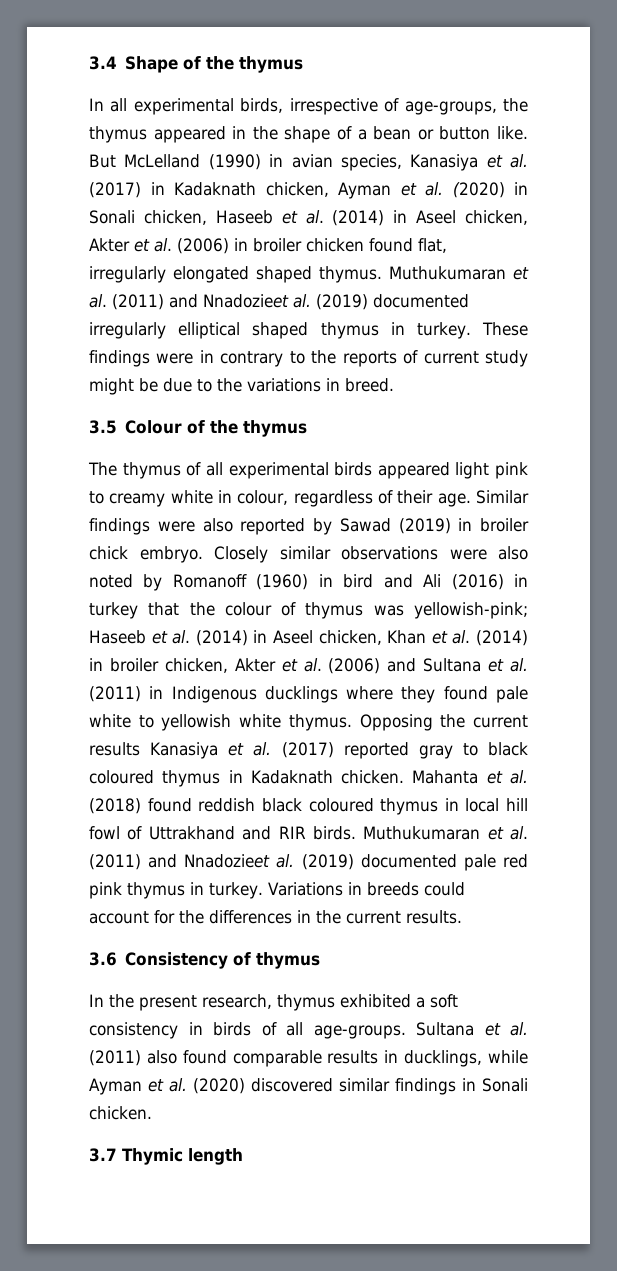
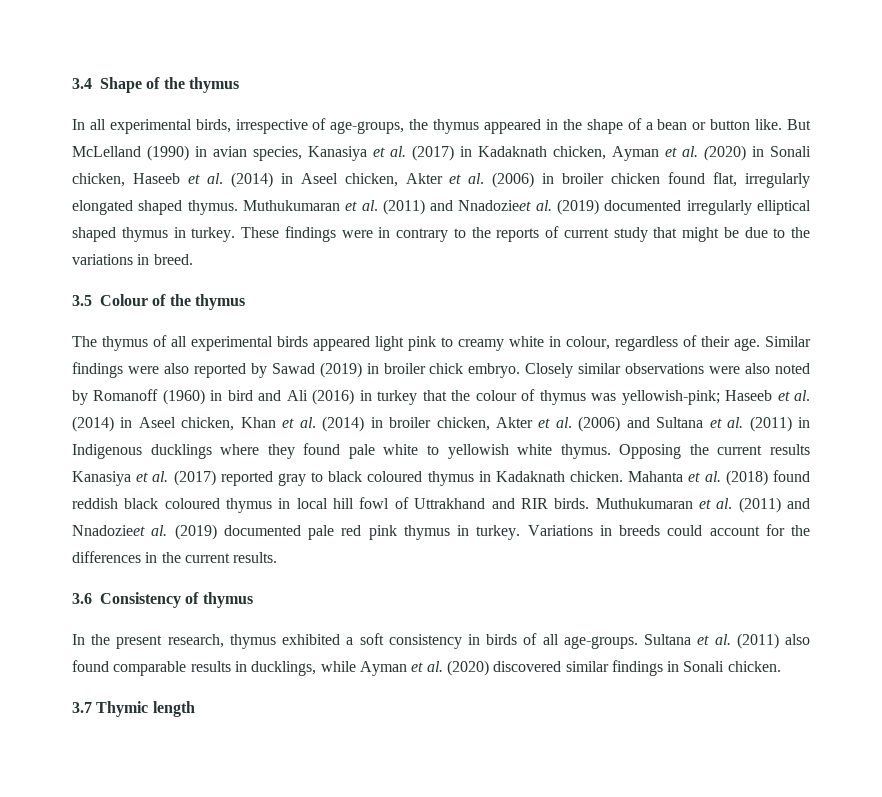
- These findings were in contrary to the reports of current study might be due to the variations in breed.
+ These findings were in contrary to the reports of current study that might be due to the variations in breed.

